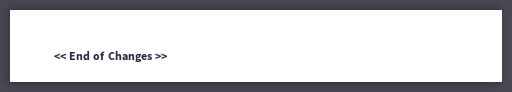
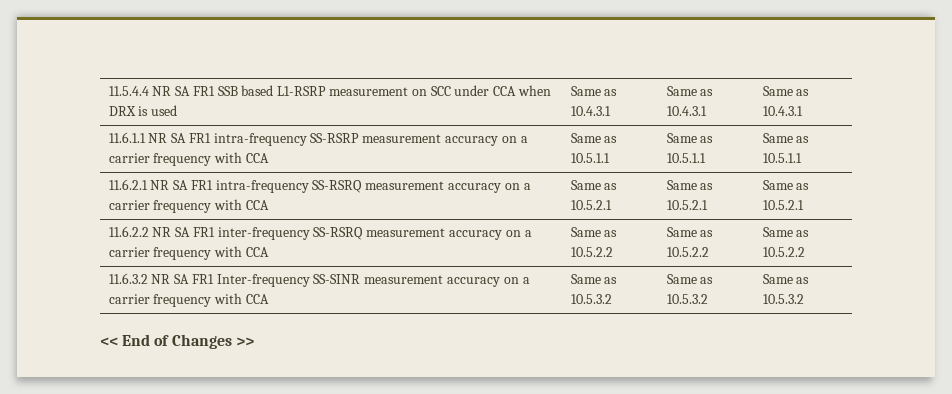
+ 11.5.4.4 NR SA FR1 SSB based L1-RSRP measurement on SCC under CCA when DRX is used | Same as 10.4.3.1 | Same as 10.4.3.1 | Same as 10.4.3.1
+ 11.6.1.1 NR SA FR1 intra-frequency SS-RSRP measurement accuracy on a carrier frequency with CCA | Same as 10.5.1.1 | Same as 10.5.1.1 | Same as 10.5.1.1
+ 11.6.2.1 NR SA FR1 intra-frequency SS-RSRQ measurement accuracy on a carrier frequency with CCA | Same as 10.5.2.1 | Same as 10.5.2.1 | Same as 10.5.2.1
+ 11.6.2.2 NR SA FR1 inter-frequency SS-RSRQ measurement accuracy on a carrier frequency with CCA | Same as 10.5.2.2 | Same as 10.5.2.2 | Same as 10.5.2.2
+ 11.6.3.2 NR SA FR1 Inter-frequency SS-SINR measurement accuracy on a carrier frequency with CCA | Same as 10.5.3.2 | Same as 10.5.3.2 | Same as 10.5.3.2

